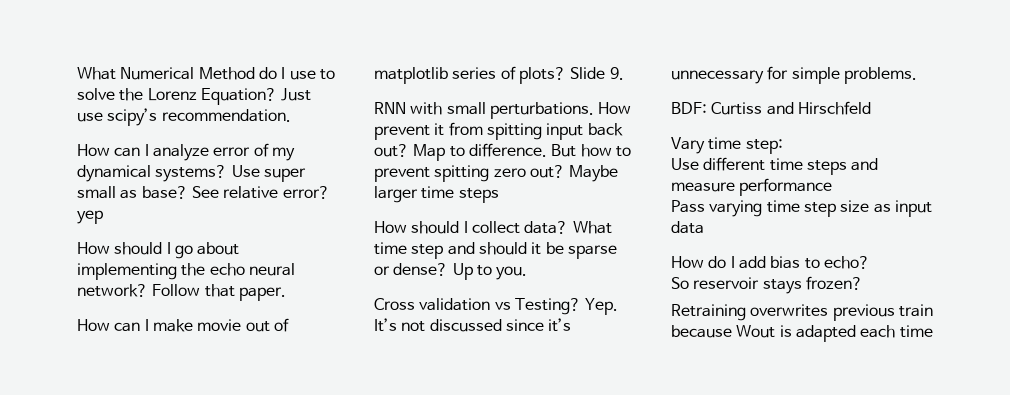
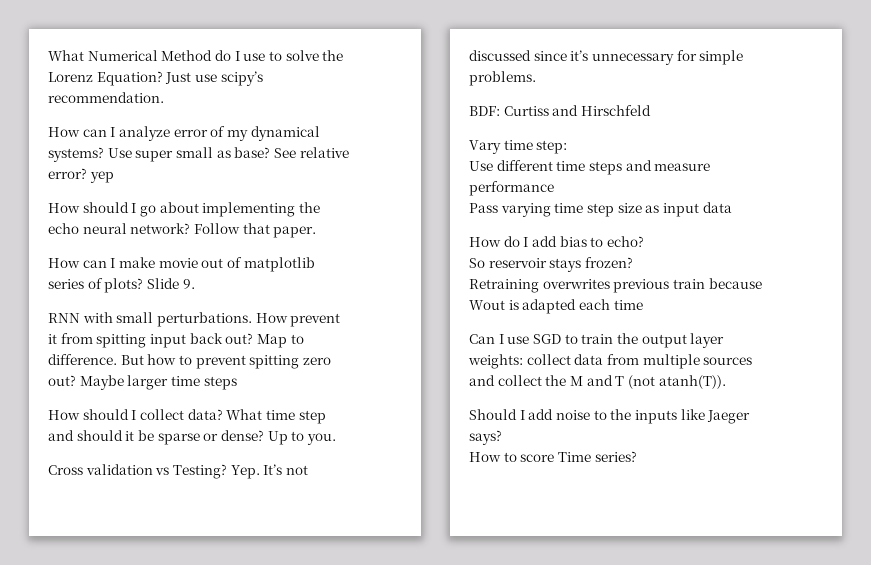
+ Can I use SGD to train the output layer weights: collect data from multiple sources and collect the M and T (not atanh(T)).
+ Should I add noise to the inputs like Jaeger says?
+ How to score Time series?

